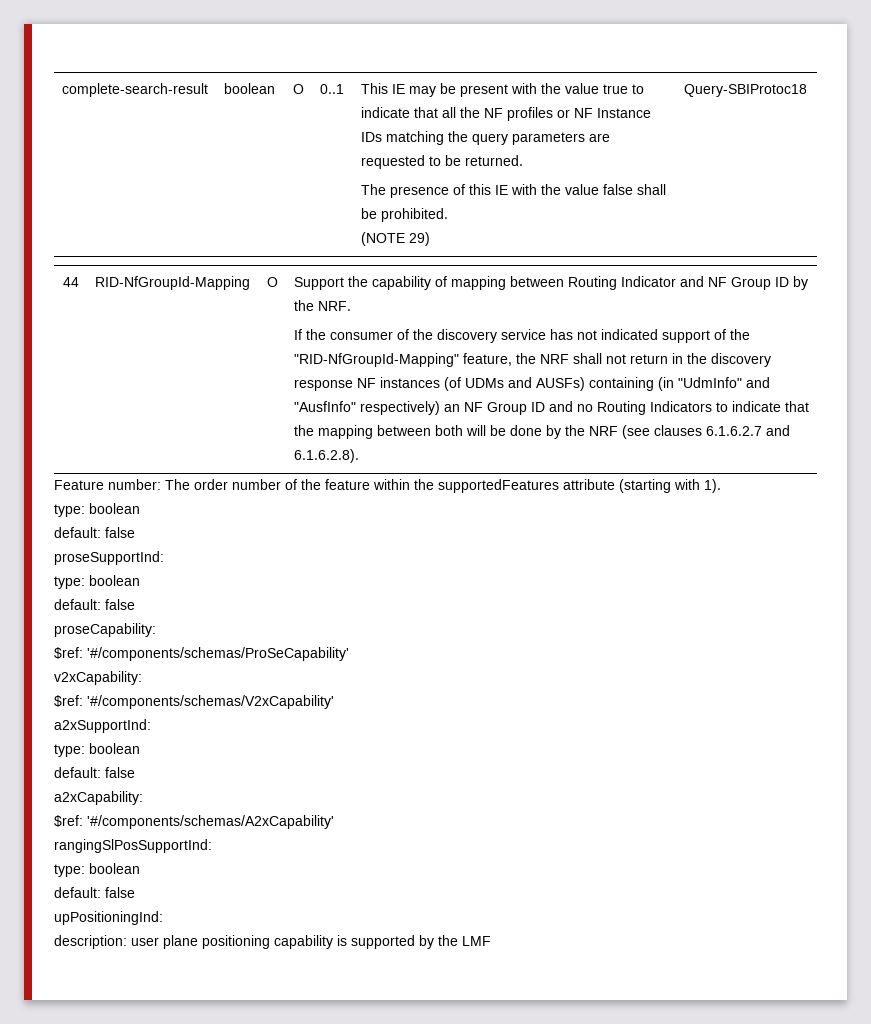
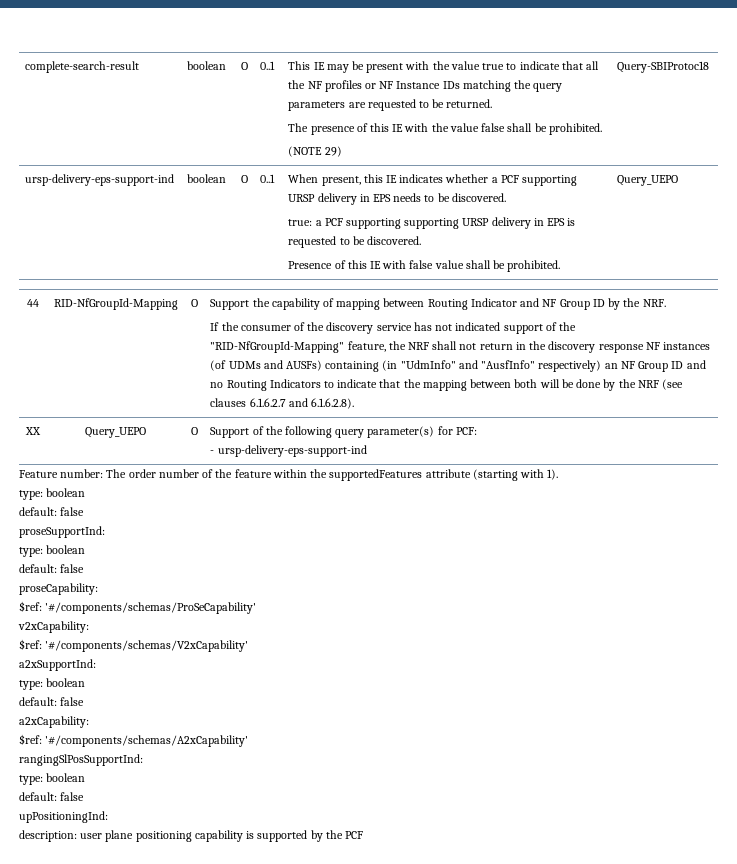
+ ursp-delivery-eps-support-ind | boolean | O | 0..1 | When present, this IE indicates whether a PCF supporting URSP delivery in EPS needs to be discovered.
+ true: a PCF supporting supporting URSP delivery in EPS is requested to be discovered.
+ Presence of this IE with false value shall be prohibited. | Query_UEPO
+ XX | Query_UEPO | O | Support of the following query parameter(s) for PCF:
+ - ursp-delivery-eps-support-ind
- description: user plane positioning capability is supported by the LMF
+ description: user plane positioning capability is supported by the PCF

